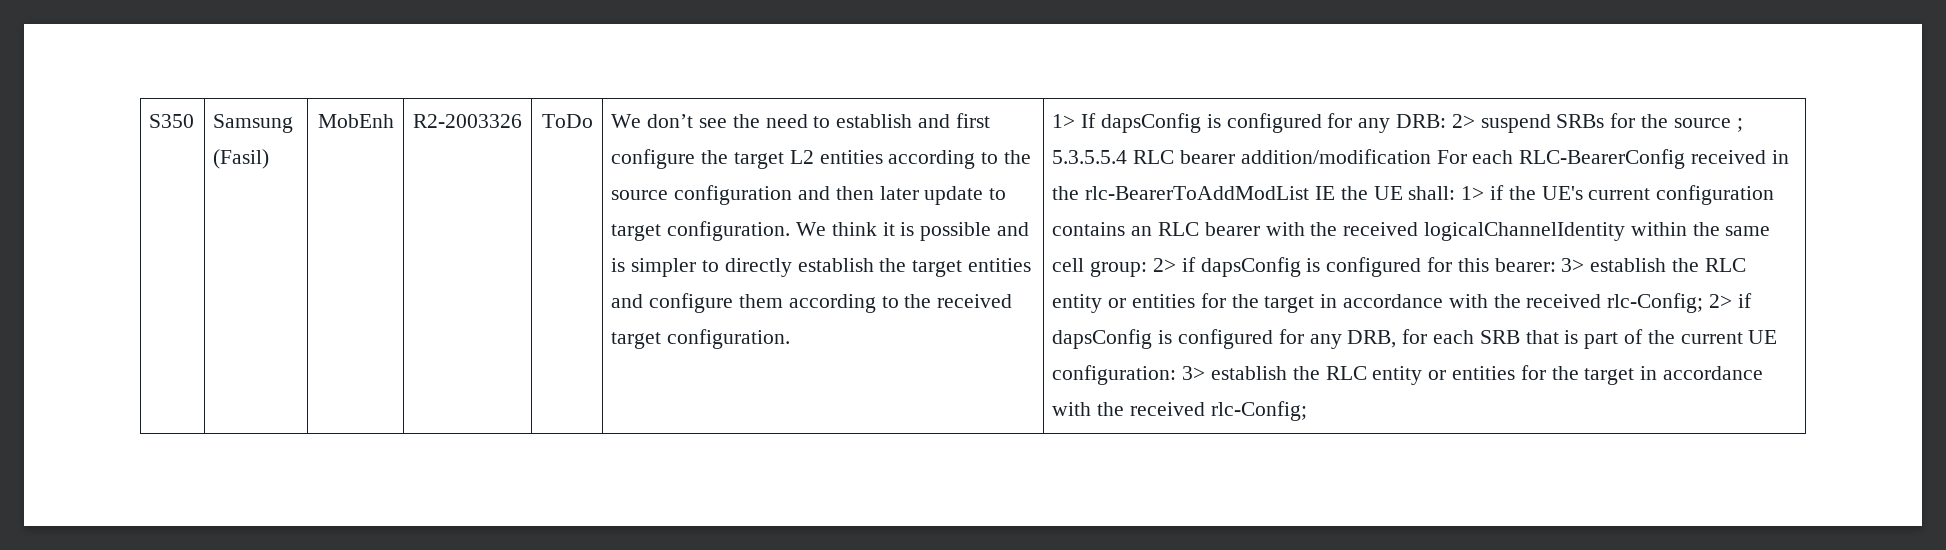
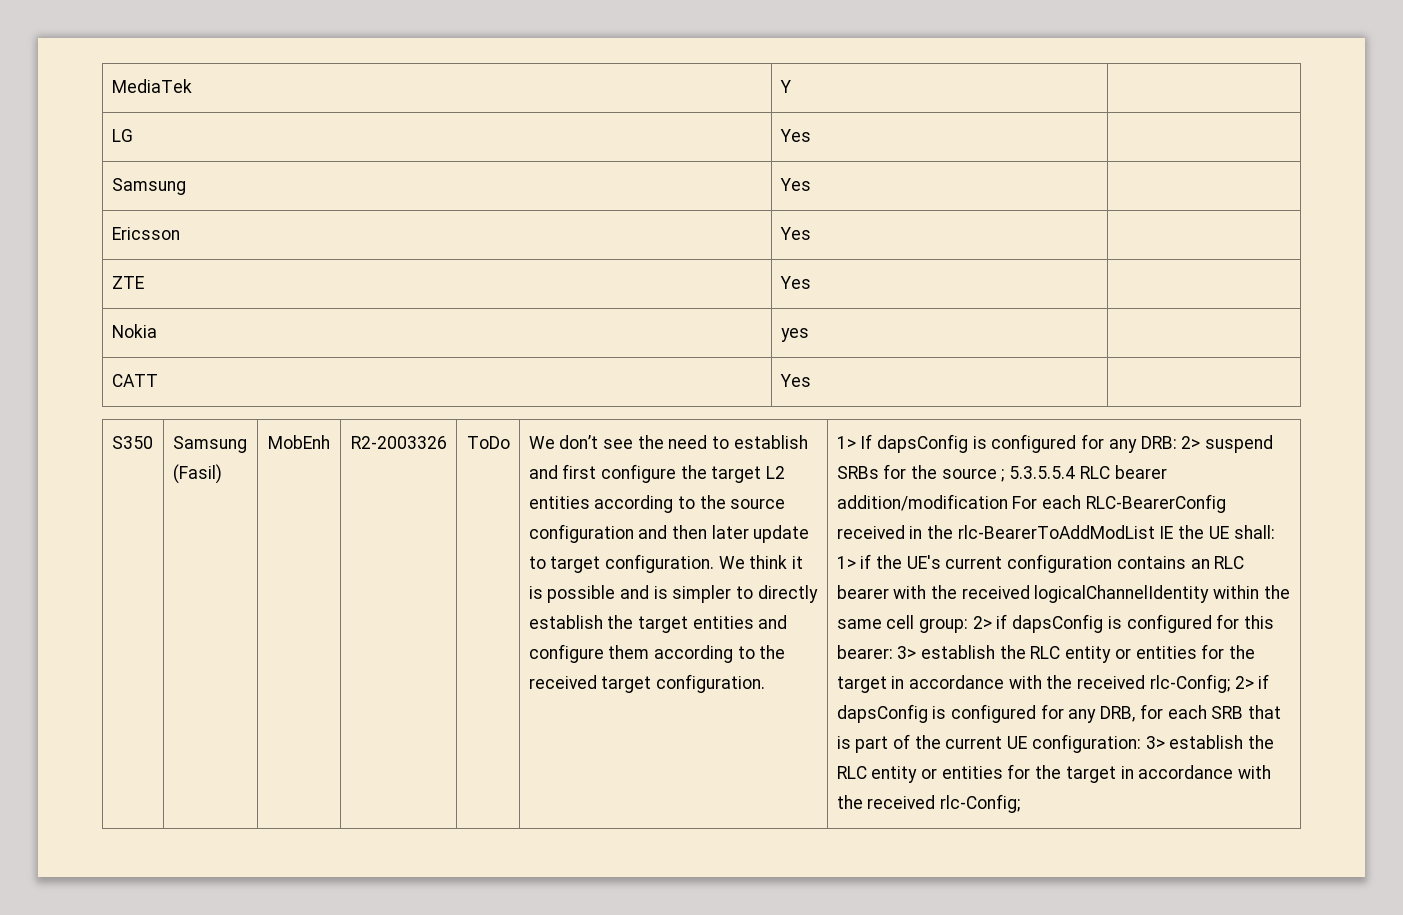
+ MediaTek | Y |
+ LG | Yes |
+ Samsung | Yes |
+ Ericsson | Yes |
+ ZTE | Yes |
+ Nokia | yes |
+ CATT | Yes |

